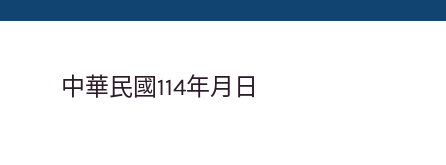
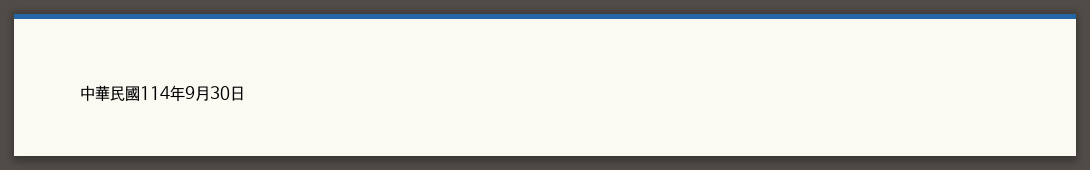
- 中華民國114年月日
+ 中華民國114年9月30日

